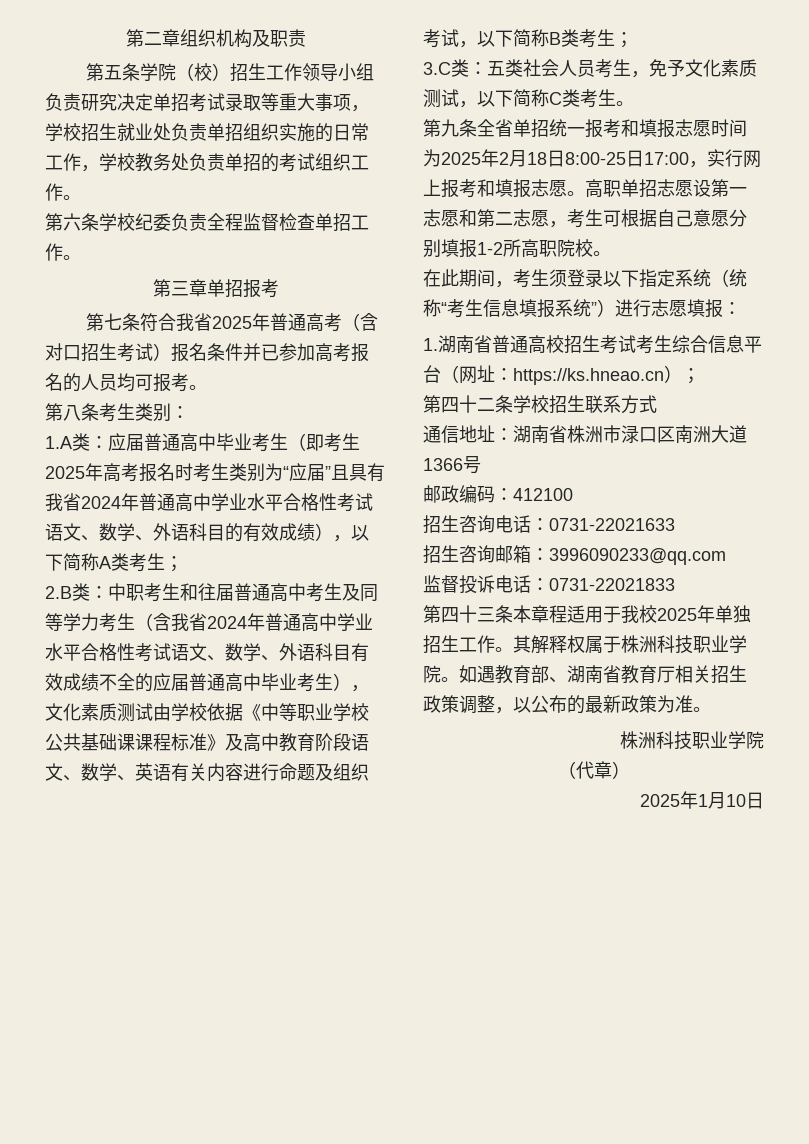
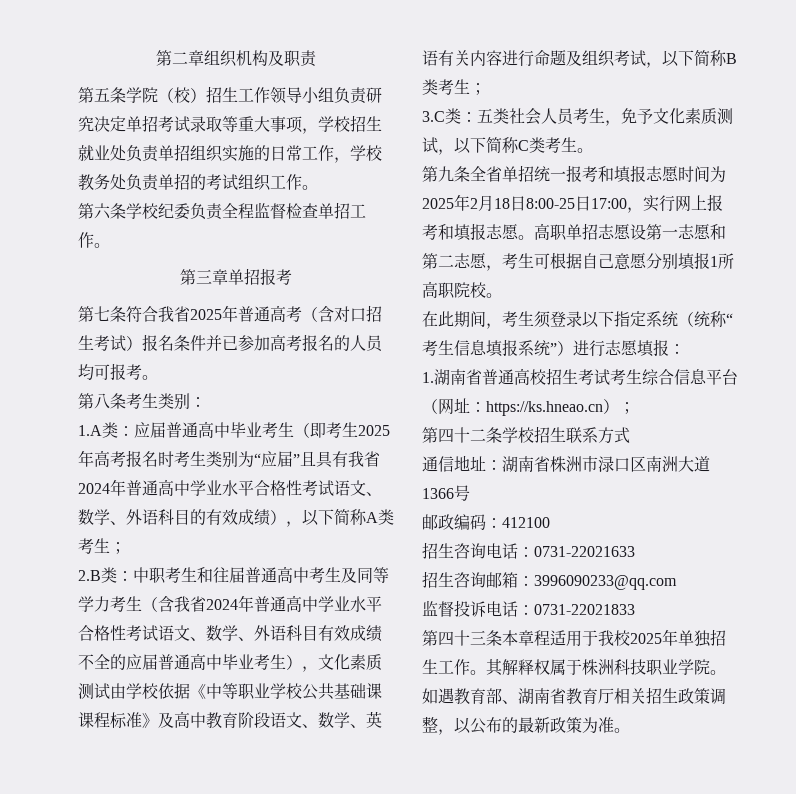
- 高职单招志愿设第一志愿和第二志愿，考生可根据自己意愿分别填报1-2所高职院校。
+ 高职单招志愿设第一志愿和第二志愿，考生可根据自己意愿分别填报1所高职院校。
  如遇教育部、湖南省教育厅相关招生政策调整，以公布的最新政策为准。
- 株洲科技职业学院
- （代章）
- 2025年1月10日

